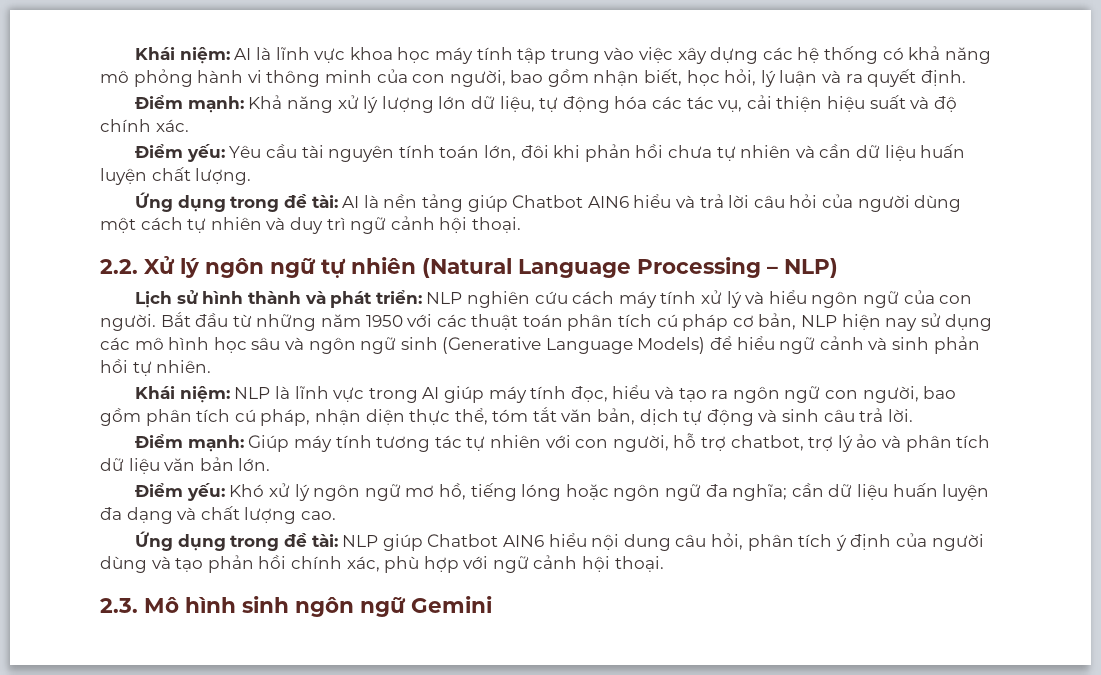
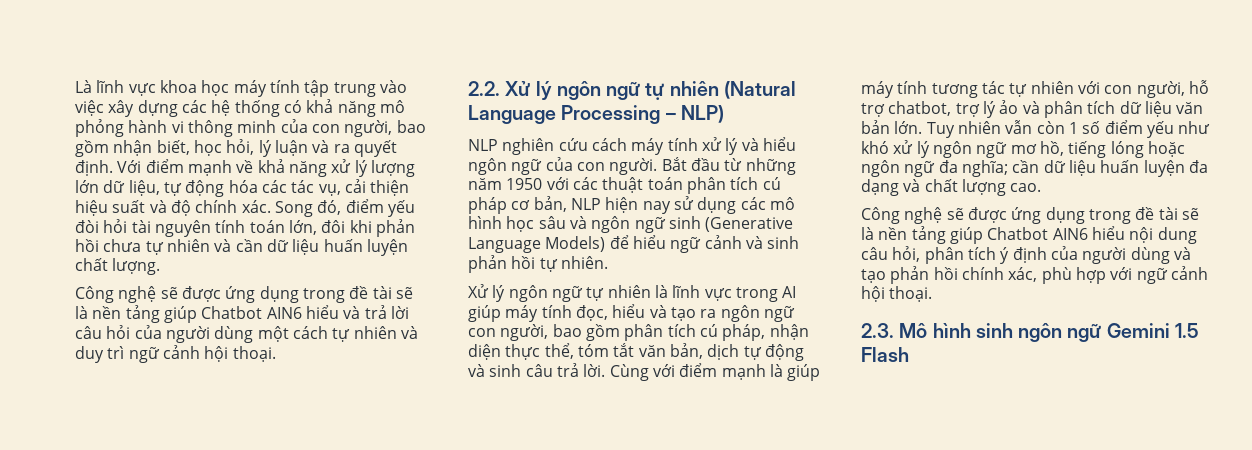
- Khái niệm: AI là lĩnh vực khoa học máy tính tập trung vào việc xây dựng các hệ thống có khả năng mô phỏng hành vi thông minh của con người, bao gồm nhận biết, học hỏi, lý luận và ra quyết định.
- Điểm mạnh: Khả năng xử lý lượng lớn dữ liệu, tự động hóa các tác vụ, cải thiện hiệu suất và độ chính xác.
- Điểm yếu: Yêu cầu tài nguyên tính toán lớn, đôi khi phản hồi chưa tự nhiên và cần dữ liệu huấn luyện chất lượng.
+ Là lĩnh vực khoa học máy tính tập trung vào việc xây dựng các hệ thống có khả năng mô phỏng hành vi thông minh của con người, bao gồm nhận biết, học hỏi, lý luận và ra quyết định. Với điểm mạnh về khả năng xử lý lượng lớn dữ liệu, tự động hóa các tác vụ, cải thiện hiệu suất và độ chính xác. Song đó, điểm yếu đòi hỏi tài nguyên tính toán lớn, đôi khi phản hồi chưa tự nhiên và cần dữ liệu huấn luyện chất lượng.
- Ứng dụng trong đề tài: AI là nền tảng giúp Chatbot AIN6 hiểu và trả lời câu hỏi của người dùng một cách tự nhiên và duy trì ngữ cảnh hội thoại.
+ Công nghệ sẽ được ứng dụng trong đề tài sẽ là nền tảng giúp Chatbot AIN6 hiểu và trả lời câu hỏi của người dùng một cách tự nhiên và duy trì ngữ cảnh hội thoại.
- Lịch sử hình thành và phát triển: NLP nghiên cứu cách máy tính xử lý và hiểu ngôn ngữ của con người.
+ NLP nghiên cứu cách máy tính xử lý và hiểu ngôn ngữ của con người.
- Khái niệm: NLP là lĩnh vực trong AI giúp máy tính đọc, hiểu và tạo ra ngôn ngữ con người, bao gồm phân tích cú pháp, nhận diện thực thể, tóm tắt văn bản, dịch tự động và sinh câu trả lời.
- Điểm mạnh: Giúp máy tính tương tác tự nhiên với con người, hỗ trợ chatbot, trợ lý ảo và phân tích dữ liệu văn bản lớn.
- Điểm yếu: Khó xử lý ngôn ngữ mơ hồ, tiếng lóng hoặc ngôn ngữ đa nghĩa;
+ Xử lý ngôn ngữ tự nhiên là lĩnh vực trong AI giúp máy tính đọc, hiểu và tạo ra ngôn ngữ con người, bao gồm phân tích cú pháp, nhận diện thực thể, tóm tắt văn bản, dịch tự động và sinh câu trả lời. Cùng với điểm mạnh là giúp máy tính tương tác tự nhiên với con người, hỗ trợ chatbot, trợ lý ảo và phân tích dữ liệu văn bản lớn. Tuy nhiên vẫn còn 1 số điểm yếu như khó xử lý ngôn ngữ mơ hồ, tiếng lóng hoặc ngôn ngữ đa nghĩa;
- Ứng dụng trong đề tài: NLP giúp Chatbot AIN6 hiểu nội dung câu hỏi, phân tích ý định của người dùng và tạo phản hồi chính xác, phù hợp với ngữ cảnh hội thoại.
+ Công nghệ sẽ được ứng dụng trong đề tài sẽ là nền tảng giúp Chatbot AIN6 hiểu nội dung câu hỏi, phân tích ý định của người dùng và tạo phản hồi chính xác, phù hợp với ngữ cảnh hội thoại.
- 2.3. Mô hình sinh ngôn ngữ Gemini
+ 2.3. Mô hình sinh ngôn ngữ Gemini 1.5 Flash

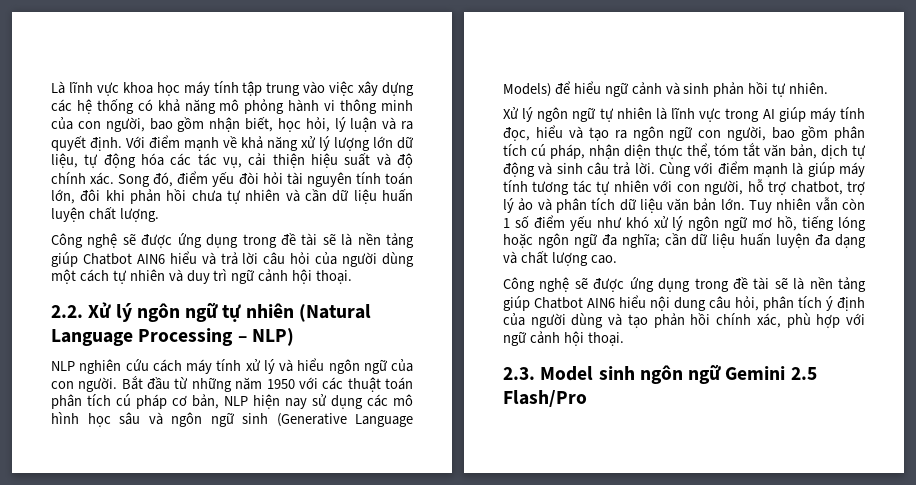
- 2.3. Mô hình sinh ngôn ngữ Gemini 1.5 Flash
+ 2.3. Model sinh ngôn ngữ Gemini 2.5 Flash/Pro

